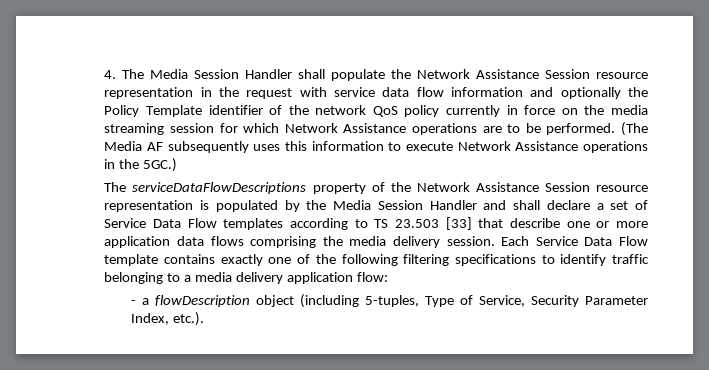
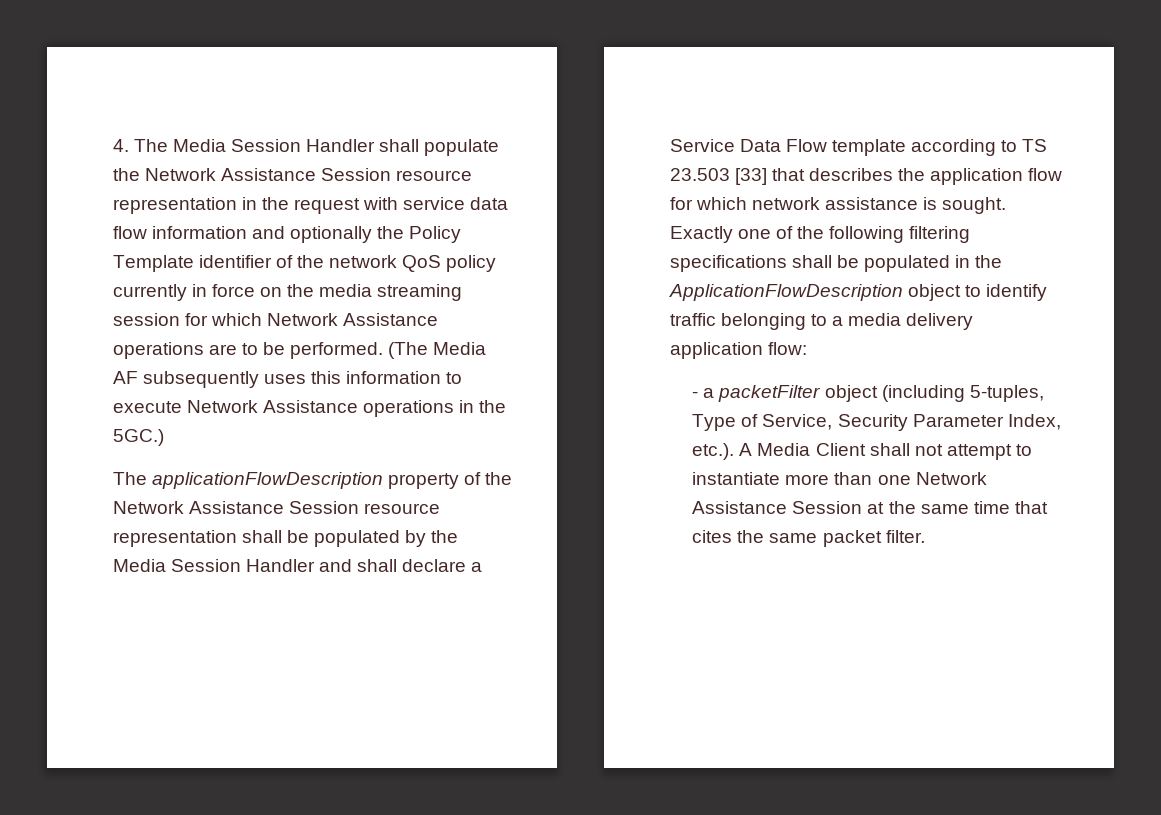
- The serviceDataFlowDescriptions property of the Network Assistance Session resource representation is populated by the Media Session Handler and shall declare a set of Service Data Flow templates according to TS 23.503 [33] that describe one or more application data flows comprising the media delivery session. Each Service Data Flow template contains exactly one of the following filtering specifications to identify traffic belonging to a media delivery application flow:
+ The applicationFlowDescription property of the Network Assistance Session resource representation shall be populated by the Media Session Handler and shall declare a Service Data Flow template according to TS 23.503 [33] that describes the application flow for which network assistance is sought. Exactly one of the following filtering specifications shall be populated in the ApplicationFlowDescription object to identify traffic belonging to a media delivery application flow:
- - a flowDescription object (including 5-tuples, Type of Service, Security Parameter Index, etc.).
+ - a packetFilter object (including 5-tuples, Type of Service, Security Parameter Index, etc.). A Media Client shall not attempt to instantiate more than one Network Assistance Session at the same time that cites the same packet filter.

